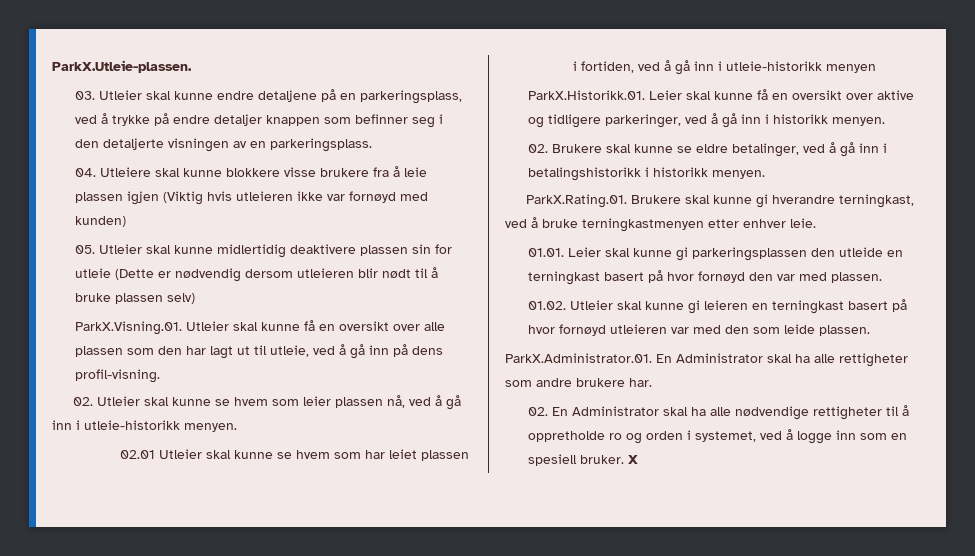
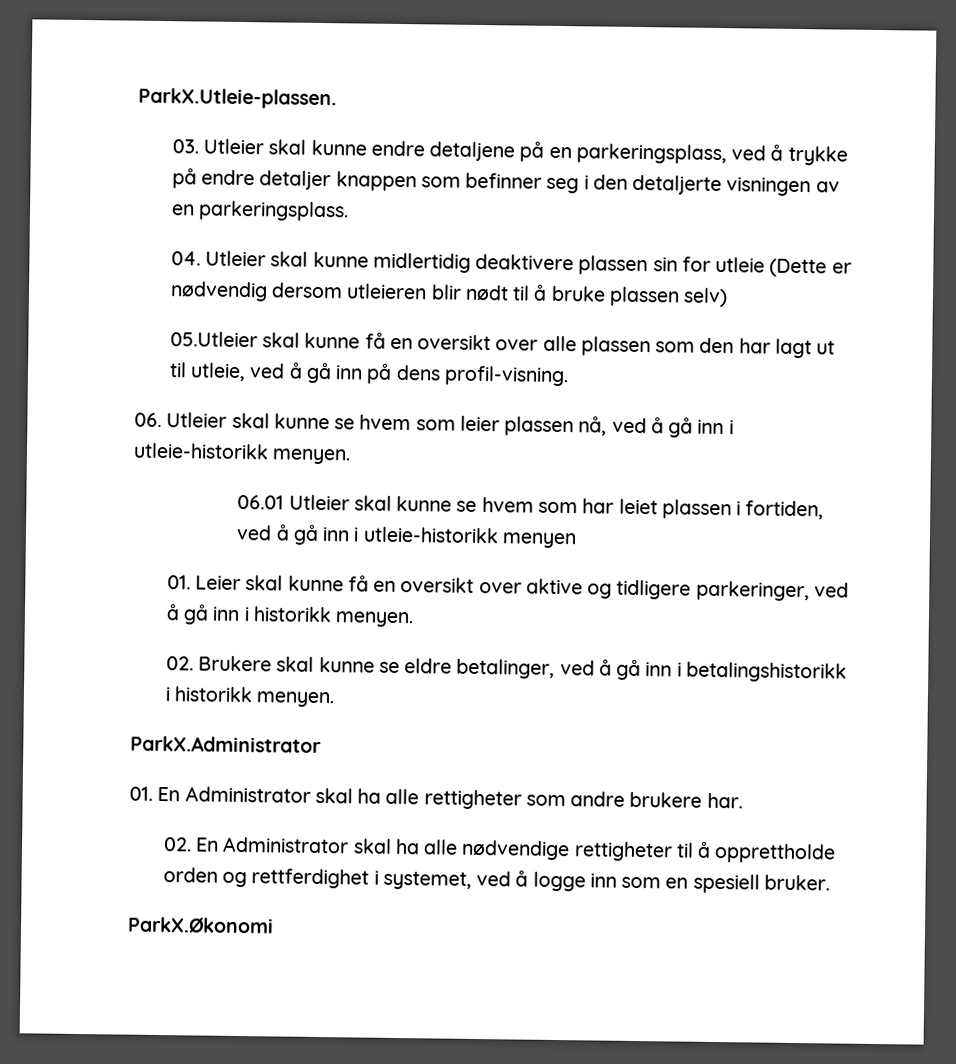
- 04. Utleiere skal kunne blokkere visse brukere fra å leie plassen igjen (Viktig hvis utleieren ikke var fornøyd med kunden)
- 05. Utleier skal kunne midlertidig deaktivere plassen sin for utleie (Dette er nødvendig dersom utleieren blir nødt til å bruke plassen selv)
+ 04. Utleier skal kunne midlertidig deaktivere plassen sin for utleie (Dette er nødvendig dersom utleieren blir nødt til å bruke plassen selv)
- ParkX.Visning.01. Utleier skal kunne få en oversikt over alle plassen som den har lagt ut til utleie, ved å gå inn på dens profil-visning.
+ 05.Utleier skal kunne få en oversikt over alle plassen som den har lagt ut til utleie, ved å gå inn på dens profil-visning.
- 02. Utleier skal kunne se hvem som leier plassen nå, ved å gå inn i utleie-historikk menyen.
+ 06. Utleier skal kunne se hvem som leier plassen nå, ved å gå inn i utleie-historikk menyen.
- 02.01 Utleier skal kunne se hvem som har leiet plassen i fortiden, ved å gå inn i utleie-historikk menyen
+ 06.01 Utleier skal kunne se hvem som har leiet plassen i fortiden, ved å gå inn i utleie-historikk menyen
- ParkX.Historikk.01. Leier skal kunne få en oversikt over aktive og tidligere parkeringer, ved å gå inn i historikk menyen.
+ 01. Leier skal kunne få en oversikt over aktive og tidligere parkeringer, ved å gå inn i historikk menyen.
- ParkX.Rating.01. Brukere skal kunne gi hverandre terningkast, ved å bruke terningkastmenyen etter enhver leie.
- 01.01. Leier skal kunne gi parkeringsplassen den utleide en terningkast basert på hvor fornøyd den var med plassen.
- 01.02. Utleier skal kunne gi leieren en terningkast basert på hvor fornøyd utleieren var med den som leide plassen.
- ParkX.Administrator.01. En Administrator skal ha alle rettigheter som andre brukere har.
+ ParkX.Administrator
+ 01. En Administrator skal ha alle rettigheter som andre brukere har.
- 02. En Administrator skal ha alle nødvendige rettigheter til å oppretholde ro og orden i systemet, ved å logge inn som en spesiell bruker. X
+ 02. En Administrator skal ha alle nødvendige rettigheter til å opprettholde orden og rettferdighet i systemet, ved å logge inn som en spesiell bruker.
+ ParkX.Økonomi

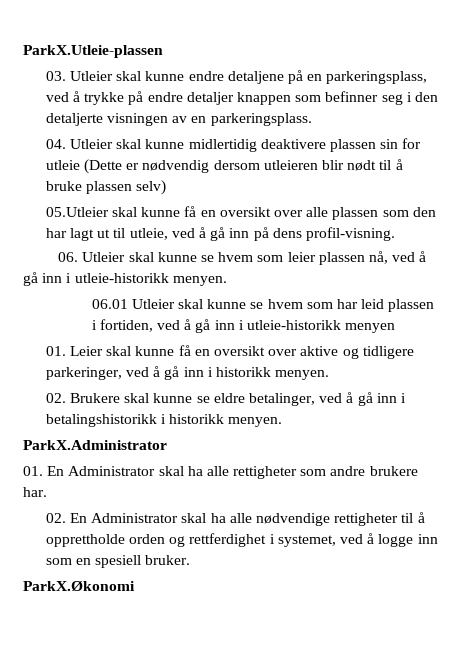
- ParkX.Utleie-plassen.
+ ParkX.Utleie-plassen
- 06.01 Utleier skal kunne se hvem som har leiet plassen i fortiden, ved å gå inn i utleie-historikk menyen
+ 06.01 Utleier skal kunne se hvem som har leid plassen i fortiden, ved å gå inn i utleie-historikk menyen

